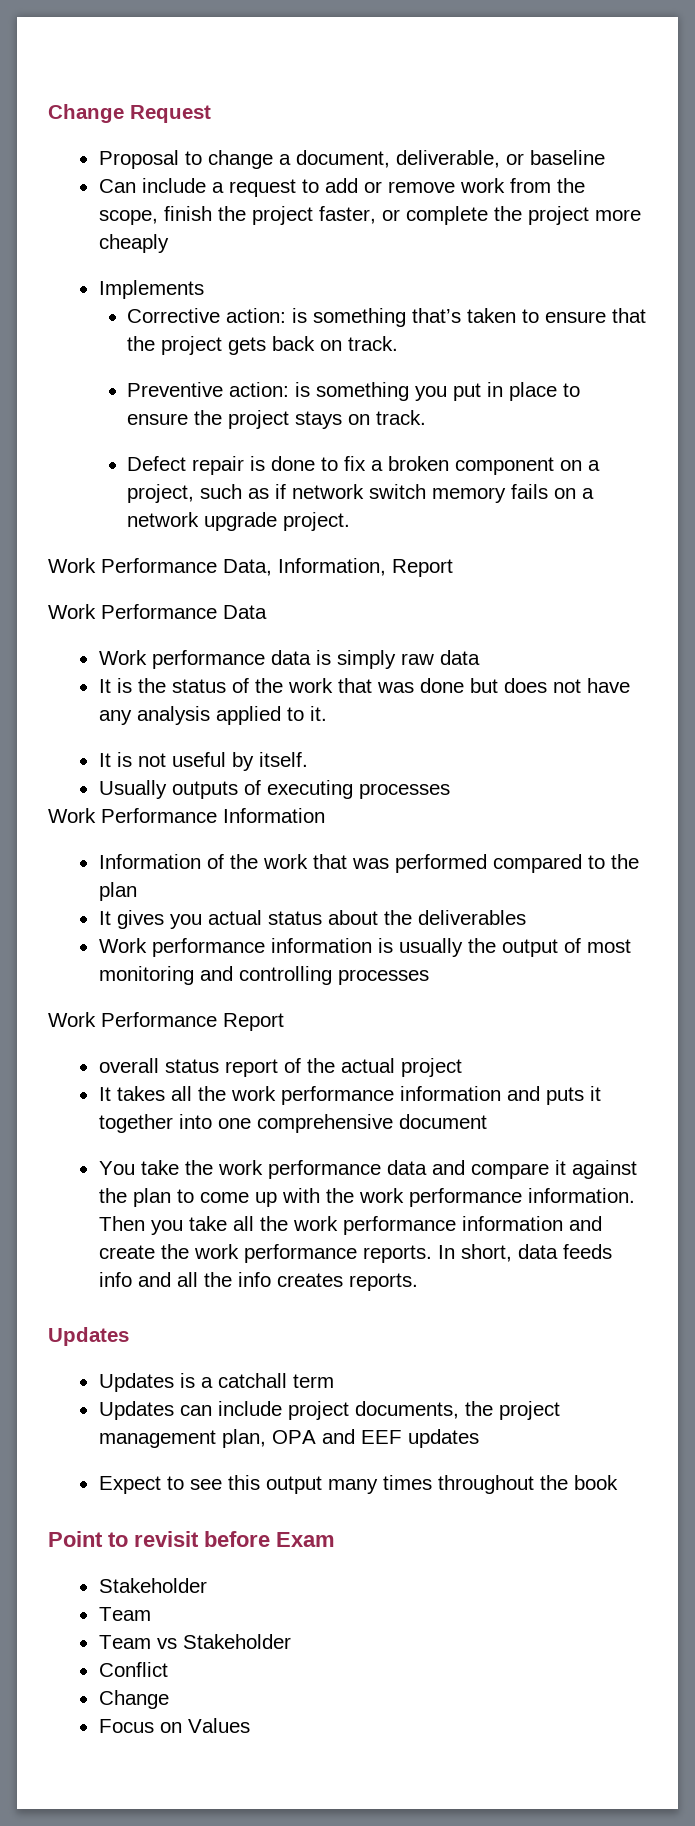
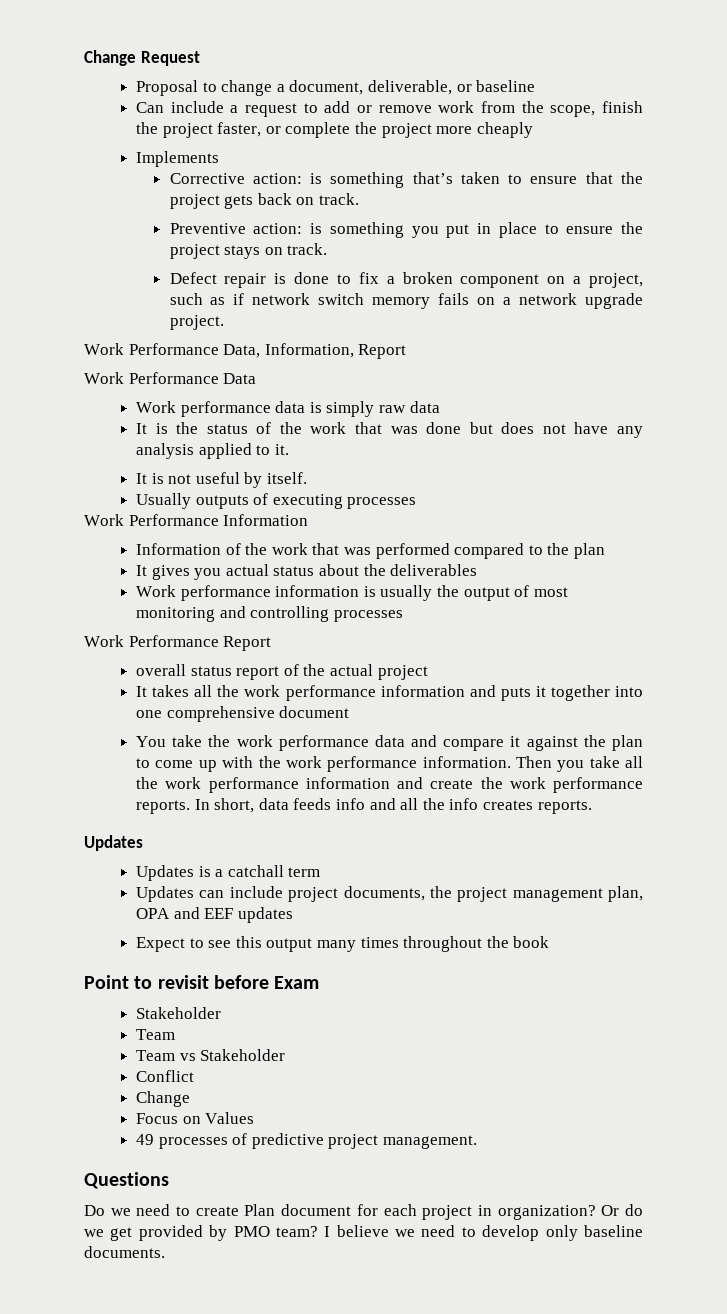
+ 49 processes of predictive project management.
+ Questions
+ Do we need to create Plan document for each project in organization? Or do we get provided by PMO team? I believe we need to develop only baseline documents.

